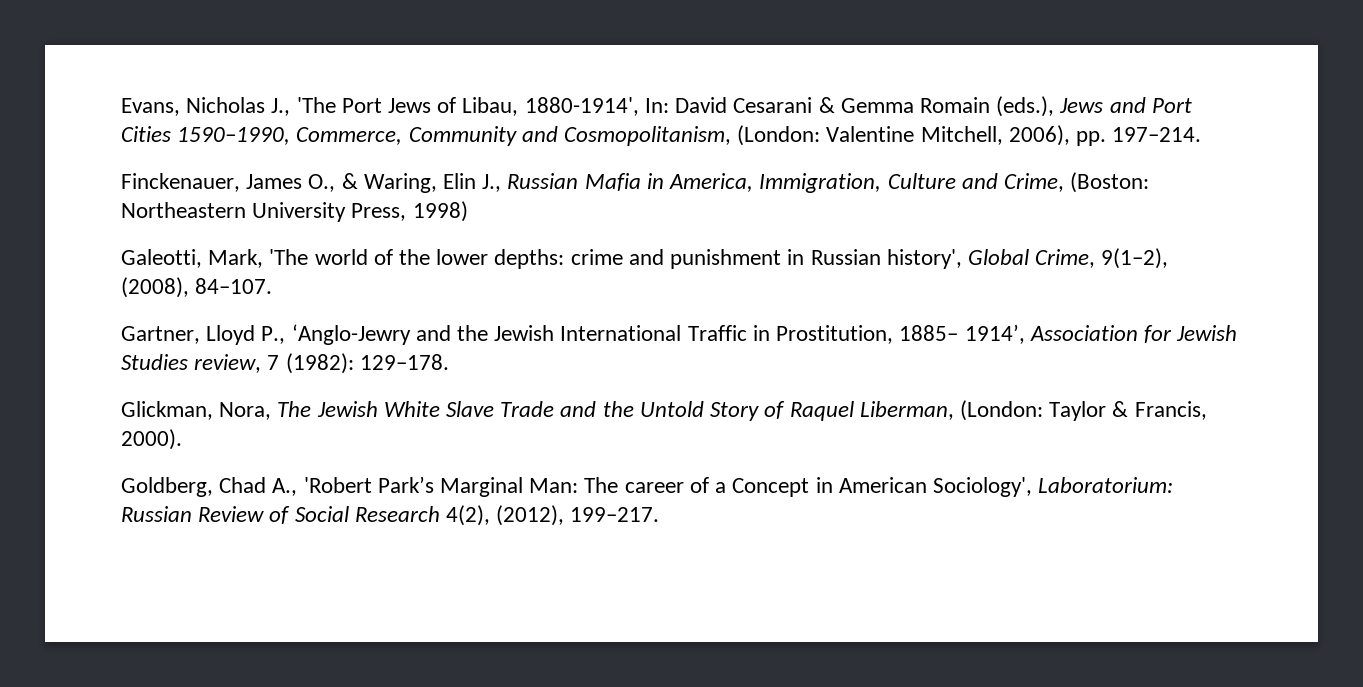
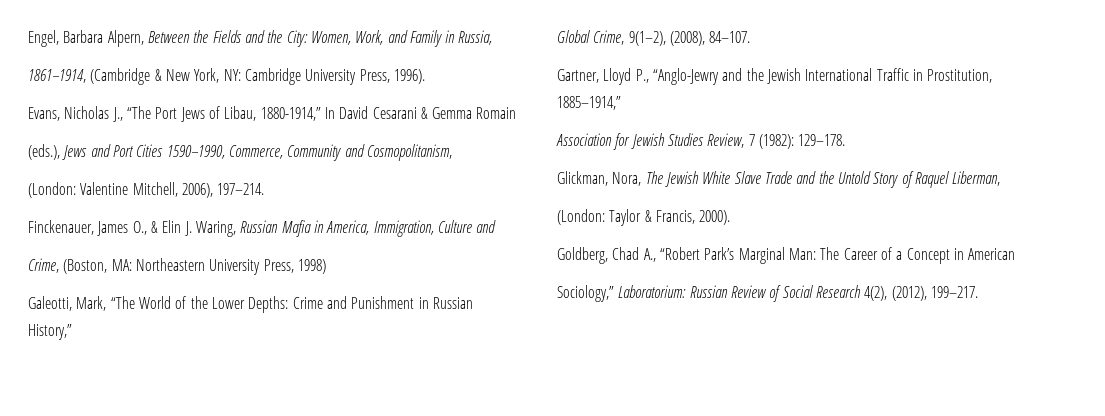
+ Engel, Barbara Alpern, Between the Fields and the City: Women, Work, and Family in Russia,
+ 1861–1914, (Cambridge & New York, NY: Cambridge University Press, 1996).
- Evans, Nicholas J., 'The Port Jews of Libau, 1880-1914', In: David Cesarani & Gemma Romain (eds.), Jews and Port Cities 1590–1990, Commerce, Community and Cosmopolitanism, (London: Valentine Mitchell, 2006), pp. 197–214.
+ Evans, Nicholas J., “The Port Jews of Libau, 1880-1914,” In David Cesarani & Gemma Romain
+ (eds.), Jews and Port Cities 1590–1990, Commerce, Community and Cosmopolitanism,
+ (London: Valentine Mitchell, 2006), 197–214.
- Finckenauer, James O., & Waring, Elin J., Russian Mafia in America, Immigration, Culture and Crime, (Boston: Northeastern University Press, 1998)
+ Finckenauer, James O., & Elin J. Waring, Russian Mafia in America, Immigration, Culture and
+ Crime, (Boston, MA: Northeastern University Press, 1998)
- Galeotti, Mark, 'The world of the lower depths: crime and punishment in Russian history', Global Crime, 9(1–2), (2008), 84–107.
+ Galeotti, Mark, “The World of the Lower Depths: Crime and Punishment in Russian History,”
+ Global Crime, 9(1–2), (2008), 84–107.
- Gartner, Lloyd P., ‘Anglo-Jewry and the Jewish International Traffic in Prostitution, 1885– 1914’, Association for Jewish Studies review, 7 (1982): 129–178.
+ Gartner, Lloyd P., “Anglo-Jewry and the Jewish International Traffic in Prostitution, 1885–1914,”
+ Association for Jewish Studies Review, 7 (1982): 129–178.
- Glickman, Nora, The Jewish White Slave Trade and the Untold Story of Raquel Liberman, (London: Taylor & Francis, 2000).
+ Glickman, Nora, The Jewish White Slave Trade and the Untold Story of Raquel Liberman,
+ (London: Taylor & Francis, 2000).
- Goldberg, Chad A., 'Robert Park’s Marginal Man: The career of a Concept in American Sociology', Laboratorium: Russian Review of Social Research 4(2), (2012), 199–217.
+ Goldberg, Chad A., “Robert Park’s Marginal Man: The Career of a Concept in American
+ Sociology,” Laboratorium: Russian Review of Social Research 4(2), (2012), 199–217.

